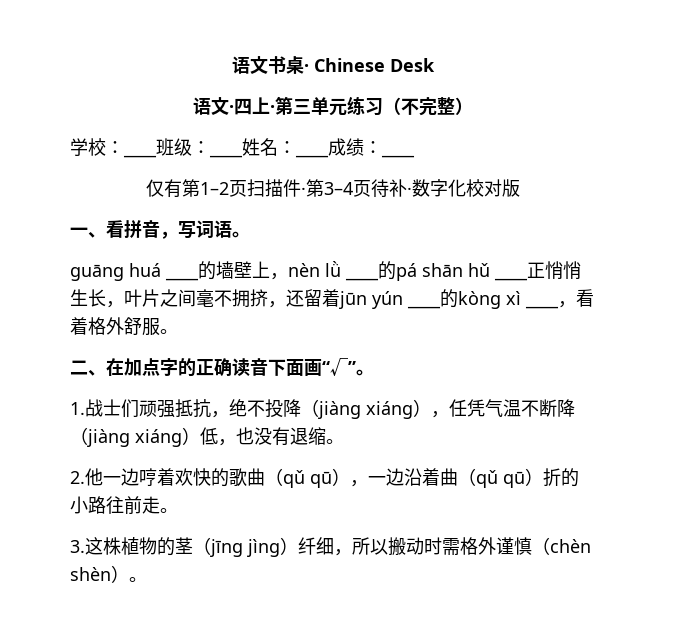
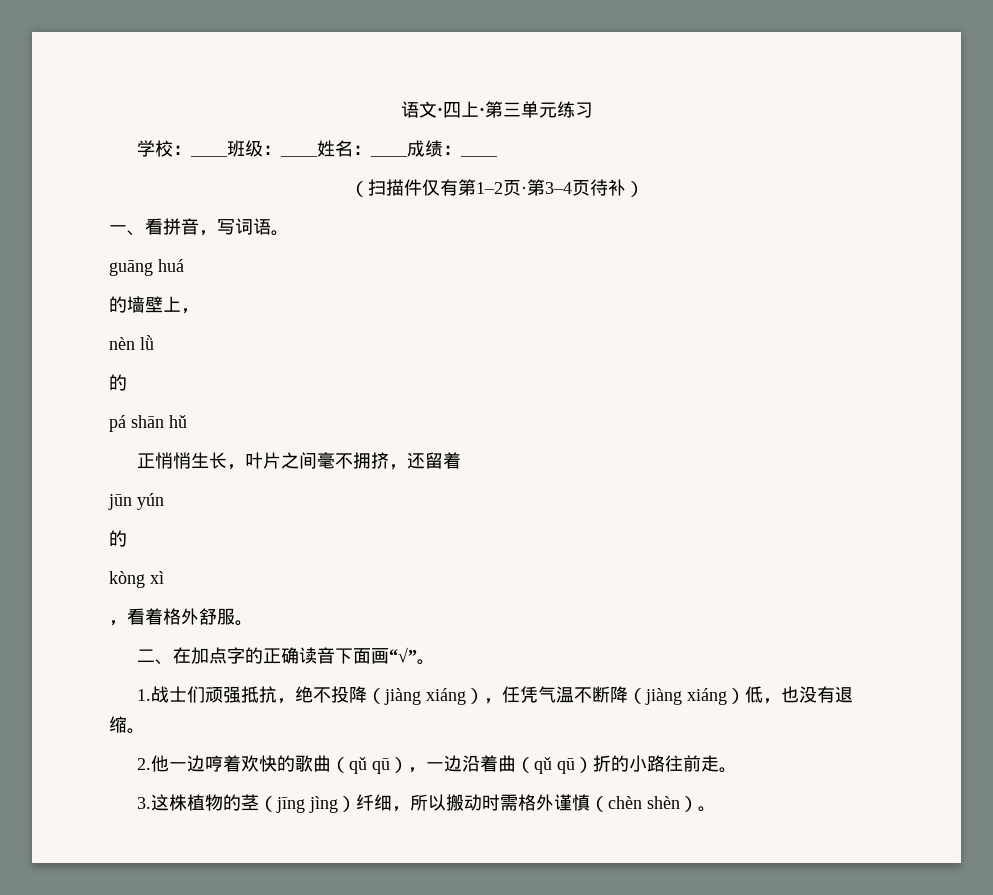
- 语文书桌· Chinese Desk
- 语文·四上·第三单元练习（不完整）
+ 语文·四上·第三单元练习
- 仅有第1–2页扫描件·第3–4页待补·数字化校对版
+ （扫描件仅有第1–2页·第3–4页待补）
- guāng huá ____的墙壁上，nèn lǜ ____的pá shān hǔ ____正悄悄生长，叶片之间毫不拥挤，还留着jūn yún ____的kòng xì ____，看着格外舒服。
+ guāng huá
+ 的墙壁上，
+ nèn lǜ
+ 的
+ pá shān hǔ
+ 正悄悄生长，叶片之间毫不拥挤，还留着
+ jūn yún
+ 的
+ kòng xì
+ ，看着格外舒服。

